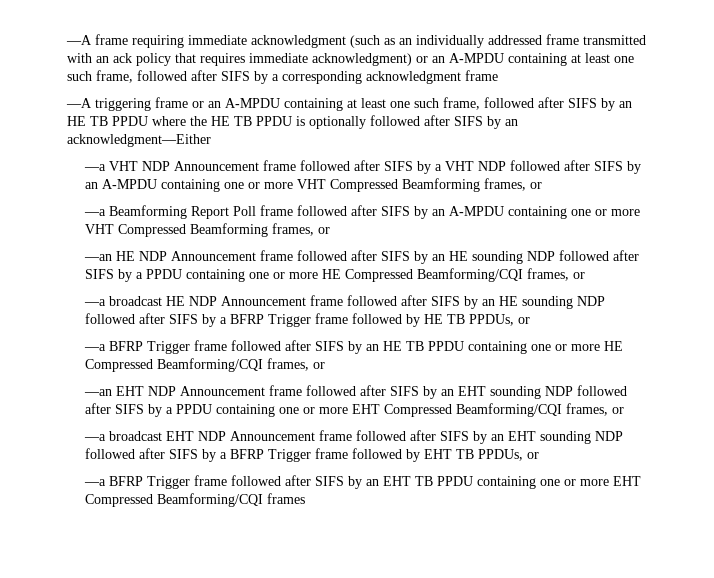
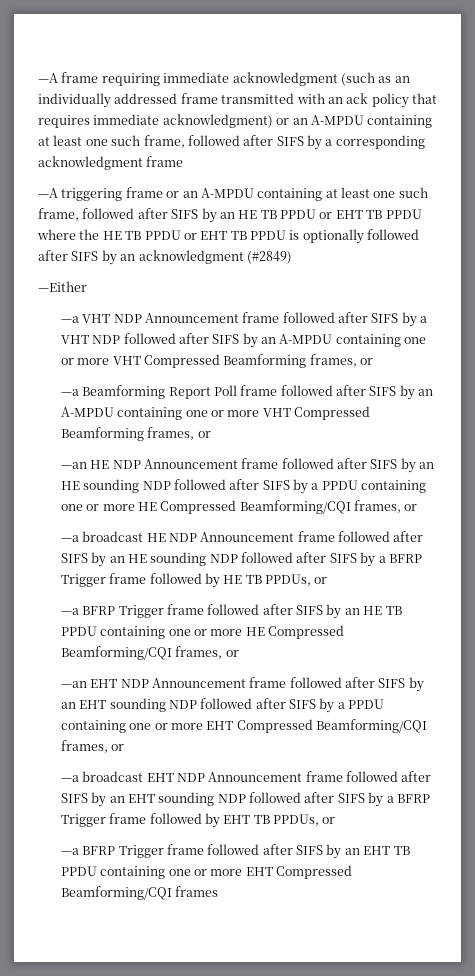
- —A triggering frame or an A-MPDU containing at least one such frame, followed after SIFS by an HE TB PPDU where the HE TB PPDU is optionally followed after SIFS by an acknowledgment—Either
+ —A triggering frame or an A-MPDU containing at least one such frame, followed after SIFS by an HE TB PPDU or EHT TB PPDU where the HE TB PPDU or EHT TB PPDU is optionally followed after SIFS by an acknowledgment (#2849)
+ —Either

